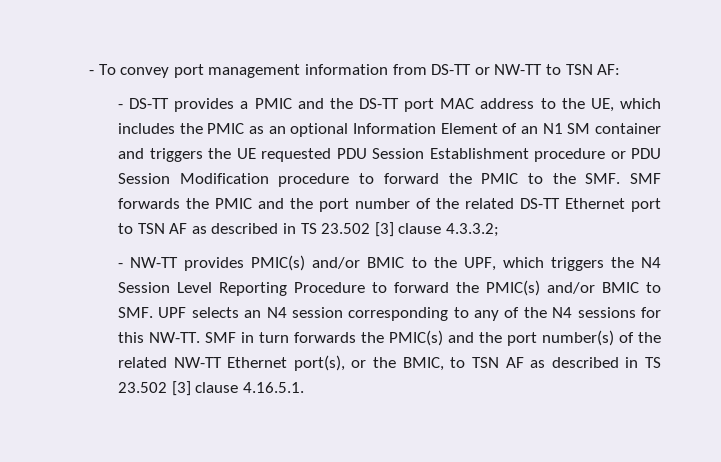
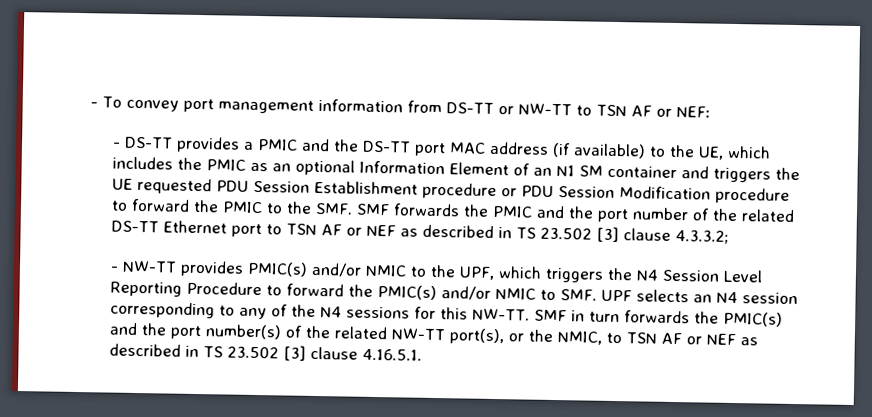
- - To convey port management information from DS-TT or NW-TT to TSN AF:
+ - To convey port management information from DS-TT or NW-TT to TSN AF or NEF:
- - DS-TT provides a PMIC and the DS-TT port MAC address to the UE, which includes the PMIC as an optional Information Element of an N1 SM container and triggers the UE requested PDU Session Establishment procedure or PDU Session Modification procedure to forward the PMIC to the SMF. SMF forwards the PMIC and the port number of the related DS-TT Ethernet port to TSN AF as described in TS 23.502 [3] clause 4.3.3.2;
+ - DS-TT provides a PMIC and the DS-TT port MAC address (if available) to the UE, which includes the PMIC as an optional Information Element of an N1 SM container and triggers the UE requested PDU Session Establishment procedure or PDU Session Modification procedure to forward the PMIC to the SMF. SMF forwards the PMIC and the port number of the related DS-TT Ethernet port to TSN AF or NEF as described in TS 23.502 [3] clause 4.3.3.2;
- - NW-TT provides PMIC(s) and/or BMIC to the UPF, which triggers the N4 Session Level Reporting Procedure to forward the PMIC(s) and/or BMIC to SMF. UPF selects an N4 session corresponding to any of the N4 sessions for this NW-TT.
+ - NW-TT provides PMIC(s) and/or NMIC to the UPF, which triggers the N4 Session Level Reporting Procedure to forward the PMIC(s) and/or NMIC to SMF. UPF selects an N4 session corresponding to any of the N4 sessions for this NW-TT.
- SMF in turn forwards the PMIC(s) and the port number(s) of the related NW-TT Ethernet port(s), or the BMIC, to TSN AF as described in TS 23.502 [3] clause 4.16.5.1.
+ SMF in turn forwards the PMIC(s) and the port number(s) of the related NW-TT port(s), or the NMIC, to TSN AF or NEF as described in TS 23.502 [3] clause 4.16.5.1.

